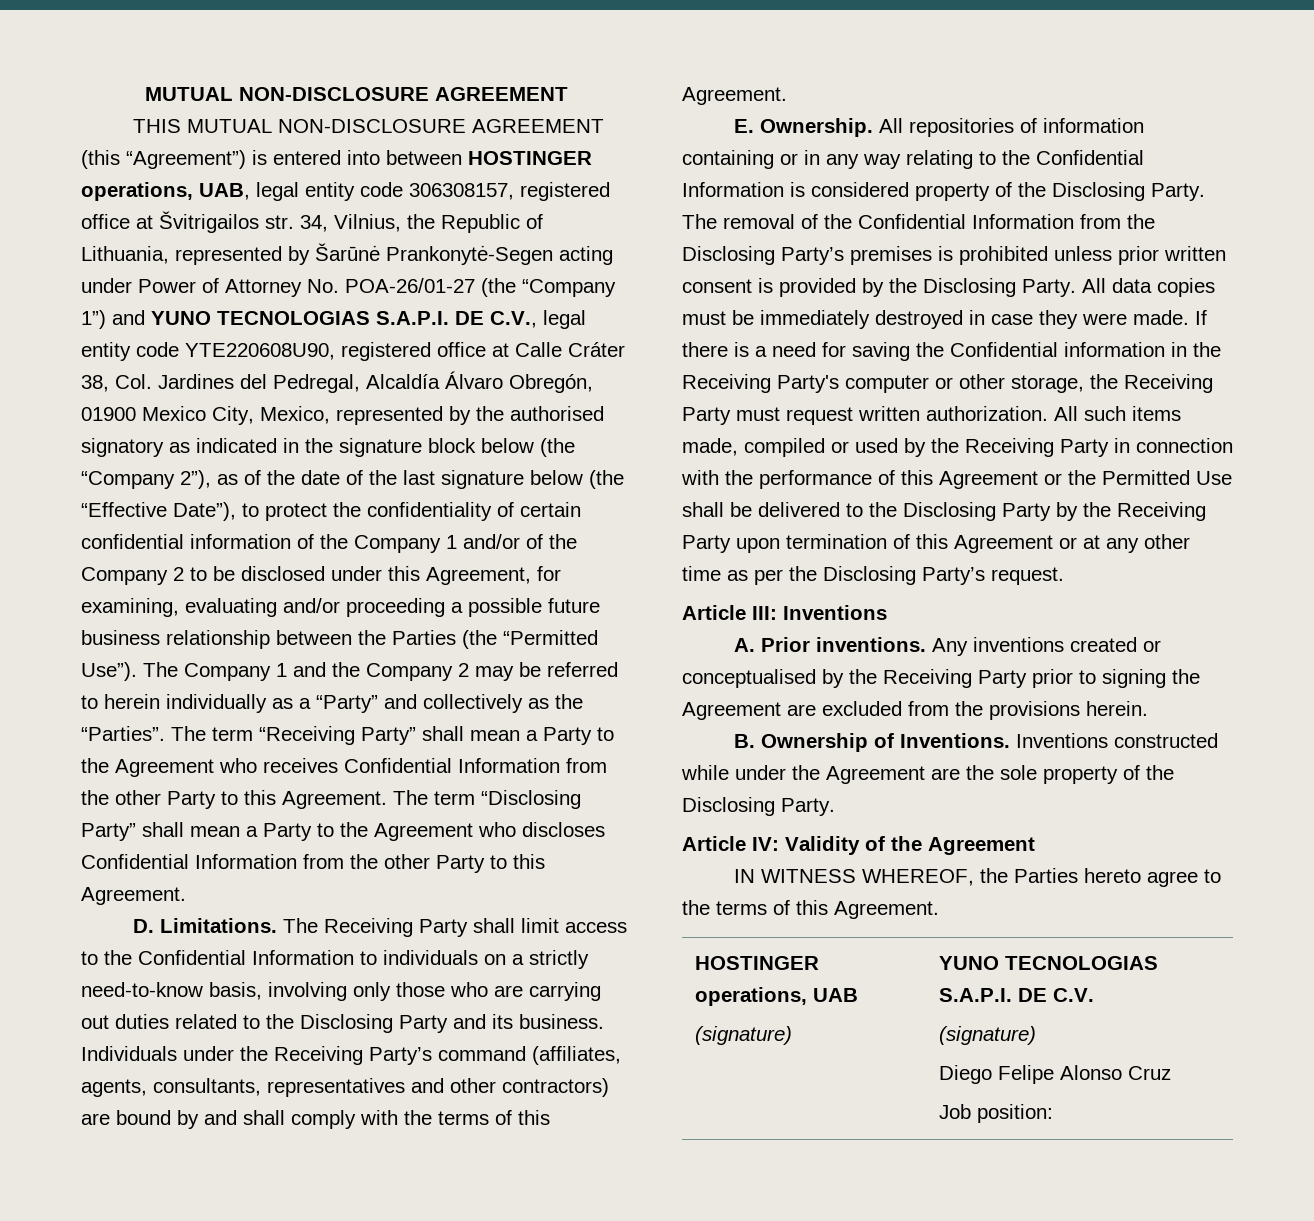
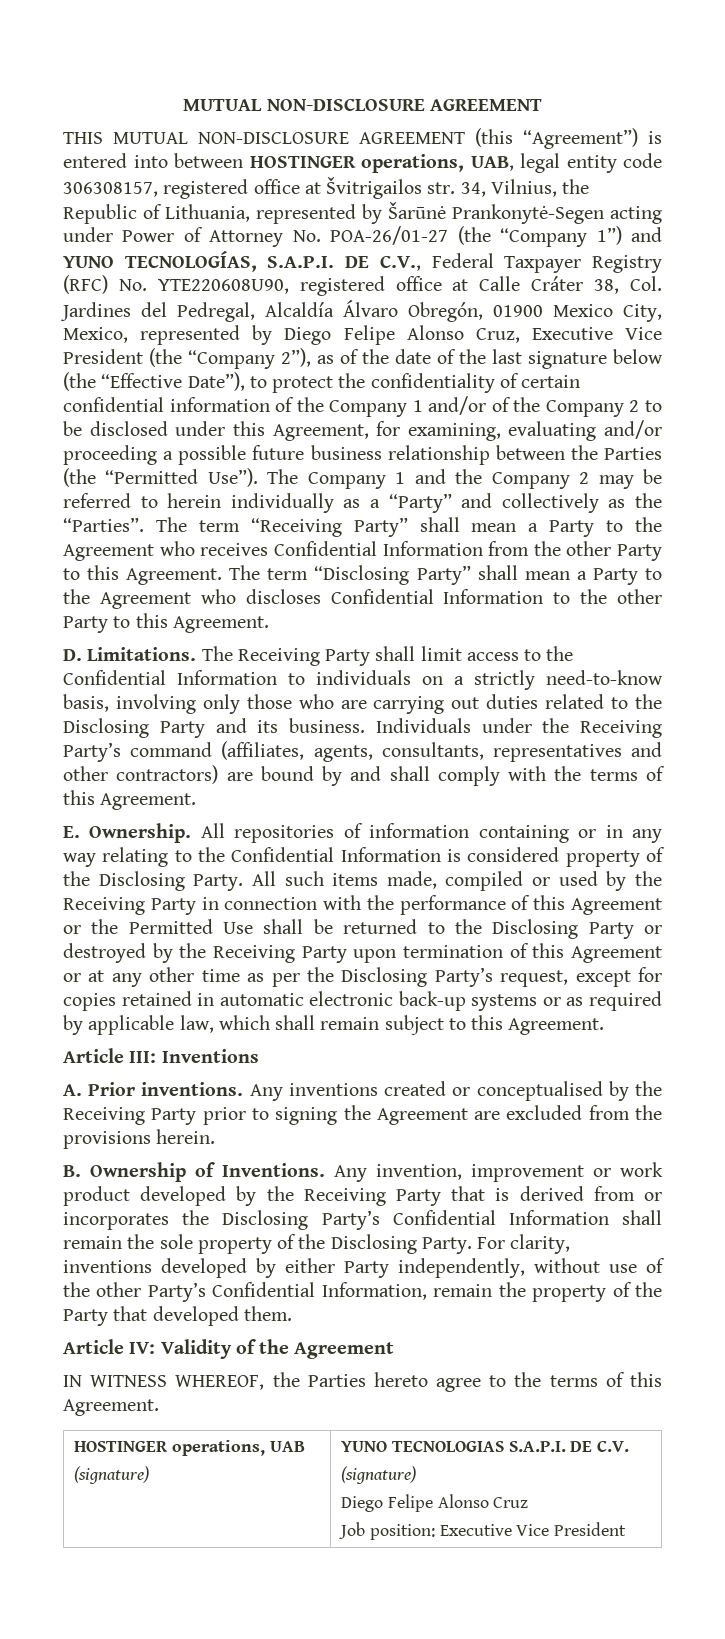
- THIS MUTUAL NON-DISCLOSURE AGREEMENT (this “Agreement”) is entered into between HOSTINGER operations, UAB, legal entity code 306308157, registered office at Švitrigailos str. 34, Vilnius, the Republic of Lithuania, represented by Šarūnė Prankonytė-Segen acting under Power of Attorney No. POA-26/01-27 (the “Company 1”) and YUNO TECNOLOGIAS S.A.P.I. DE C.V., legal entity code YTE220608U90, registered office at Calle Cráter 38, Col. Jardines del Pedregal, Alcaldía Álvaro Obregón, 01900 Mexico City, Mexico, represented by the authorised signatory as indicated in the signature block below (the “Company 2”), as of the date of the last signature below (the “Effective Date”), to protect the confidentiality of certain confidential information of the Company 1 and/or of the Company 2 to be disclosed under this Agreement, for examining, evaluating and/or proceeding a possible future business relationship between the Parties (the “Permitted Use”).
+ THIS MUTUAL NON-DISCLOSURE AGREEMENT (this “Agreement”) is entered into between HOSTINGER operations, UAB, legal entity code 306308157, registered office at Švitrigailos str. 34, Vilnius, the Republic of Lithuania, represented by Šarūnė Prankonytė-Segen acting under Power of Attorney No. POA-26/01-27 (the “Company 1”) and YUNO TECNOLOGÍAS, S.A.P.I. DE C.V., Federal Taxpayer Registry (RFC) No. YTE220608U90, registered office at Calle Cráter 38, Col. Jardines del Pedregal, Alcaldía Álvaro Obregón, 01900 Mexico City, Mexico, represented by Diego Felipe Alonso Cruz, Executive Vice President (the “Company 2”), as of the date of the last signature below (the “Effective Date”), to protect the confidentiality of certain confidential information of the Company 1 and/or of the Company 2 to be disclosed under this Agreement, for examining, evaluating and/or proceeding a possible future business relationship between the Parties (the “Permitted Use”).
- The term “Disclosing Party” shall mean a Party to the Agreement who discloses Confidential Information from the other Party to this Agreement.
+ The term “Disclosing Party” shall mean a Party to the Agreement who discloses Confidential Information to the other Party to this Agreement.
- The removal of the Confidential Information from the Disclosing Party’s premises is prohibited unless prior written consent is provided by the Disclosing Party. All data copies must be immediately destroyed in case they were made. If there is a need for saving the Confidential information in the Receiving Party's computer or other storage, the Receiving Party must request written authorization.
- All such items made, compiled or used by the Receiving Party in connection with the performance of this Agreement or the Permitted Use shall be delivered to the Disclosing Party by the Receiving Party upon termination of this Agreement or at any other time as per the Disclosing Party’s request.
+ All such items made, compiled or used by the Receiving Party in connection with the performance of this Agreement or the Permitted Use shall be returned to the Disclosing Party or destroyed by the Receiving Party upon termination of this Agreement or at any other time as per the Disclosing Party’s request, except for copies retained in automatic electronic back-up systems or as required by applicable law, which shall remain subject to this Agreement.
- Inventions constructed while under the Agreement are the sole property of the Disclosing Party.
+ Any invention, improvement or work product developed by the Receiving Party that is derived from or incorporates the Disclosing Party’s Confidential Information shall remain the sole property of the Disclosing Party. For clarity, inventions developed by either Party independently, without use of the other Party’s Confidential Information, remain the property of the Party that developed them.
  HOSTINGER operations, UAB
  (signature) | YUNO TECNOLOGIAS S.A.P.I. DE C.V.
  (signature)
  Diego Felipe Alonso Cruz
- Job position:
+ Job position: Executive Vice President

